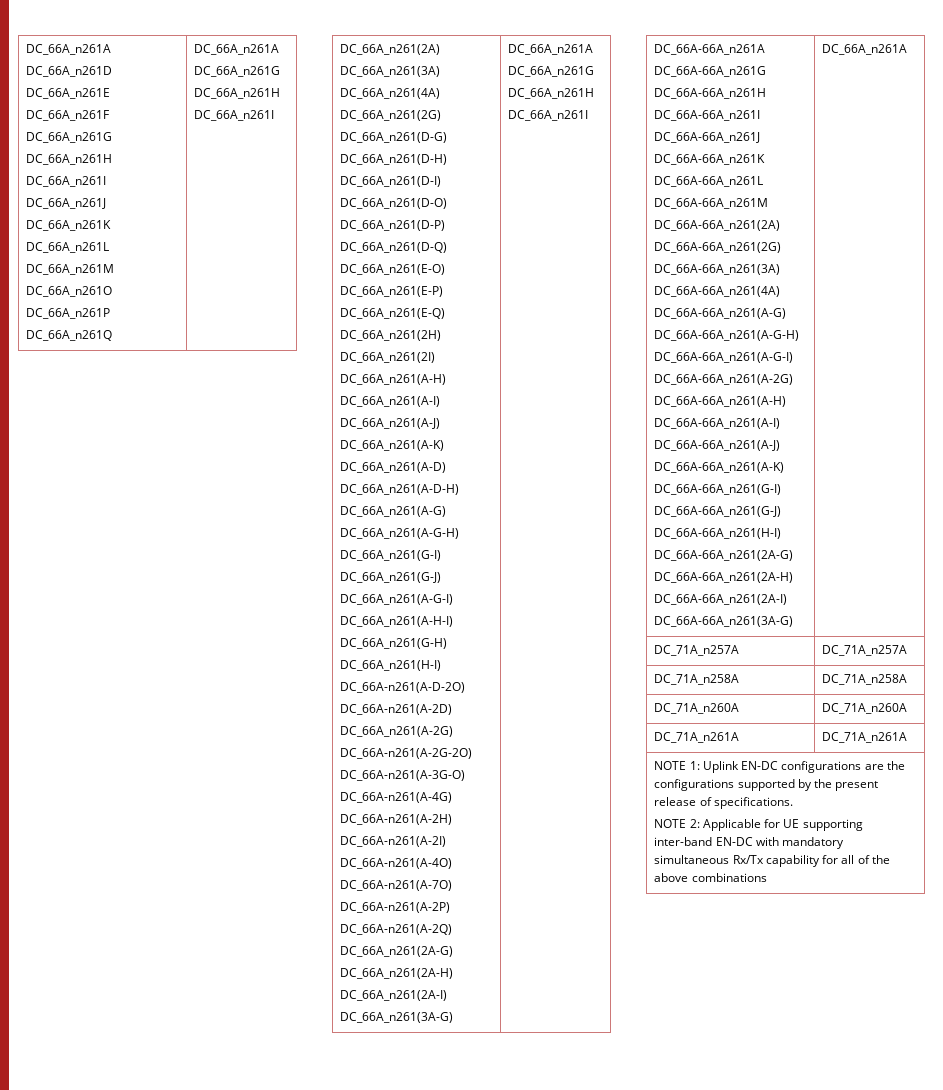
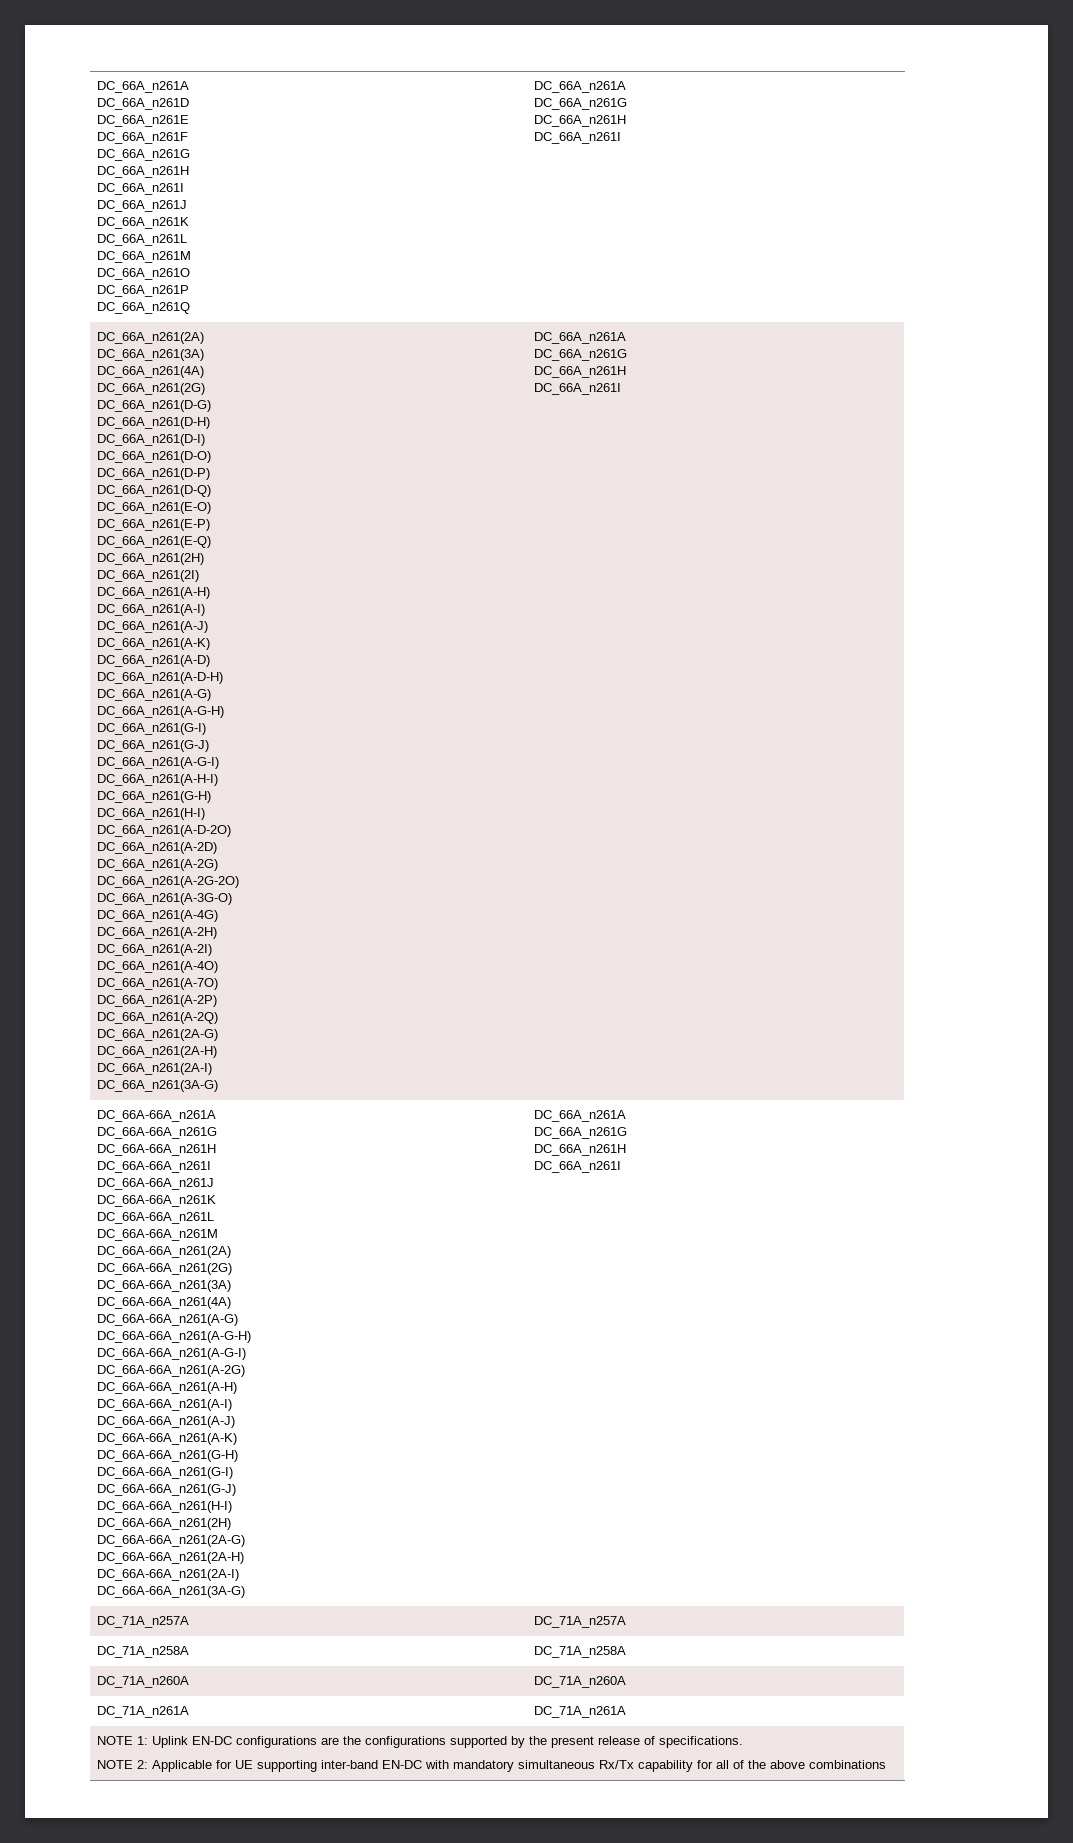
- DC_66A-n261(A-D-2O)
- DC_66A-n261(A-2D)
+ DC_66A_n261(A-D-2O)
+ DC_66A_n261(A-2D)
- DC_66A-n261(A-2G-2O)
- DC_66A-n261(A-3G-O)
- DC_66A-n261(A-4G)
- DC_66A-n261(A-2H)
- DC_66A-n261(A-2I)
- DC_66A-n261(A-4O)
- DC_66A-n261(A-7O)
- DC_66A-n261(A-2P)
- DC_66A-n261(A-2Q)
+ DC_66A_n261(A-2G-2O)
+ DC_66A_n261(A-3G-O)
+ DC_66A_n261(A-4G)
+ DC_66A_n261(A-2H)
+ DC_66A_n261(A-2I)
+ DC_66A_n261(A-4O)
+ DC_66A_n261(A-7O)
+ DC_66A_n261(A-2P)
+ DC_66A_n261(A-2Q)
  DC_66A-66A_n261A
  DC_66A-66A_n261G
  DC_66A-66A_n261H
  DC_66A-66A_n261I
  DC_66A-66A_n261J
  DC_66A-66A_n261K
  DC_66A-66A_n261L
  DC_66A-66A_n261M
  DC_66A-66A_n261(2A)
  DC_66A-66A_n261(2G)
  DC_66A-66A_n261(3A)
  DC_66A-66A_n261(4A)
  DC_66A-66A_n261(A-G)
  DC_66A-66A_n261(A-G-H)
  DC_66A-66A_n261(A-G-I)
  DC_66A-66A_n261(A-2G)
  DC_66A-66A_n261(A-H)
  DC_66A-66A_n261(A-I)
  DC_66A-66A_n261(A-J)
  DC_66A-66A_n261(A-K)
+ DC_66A-66A_n261(G-H)
  DC_66A-66A_n261(G-I)
  DC_66A-66A_n261(G-J)
  DC_66A-66A_n261(H-I)
+ DC_66A-66A_n261(2H)
  DC_66A-66A_n261(2A-G)
  DC_66A-66A_n261(2A-H)
  DC_66A-66A_n261(2A-I)
  DC_66A-66A_n261(3A-G) | DC_66A_n261A
+ DC_66A_n261G
+ DC_66A_n261H
+ DC_66A_n261I

